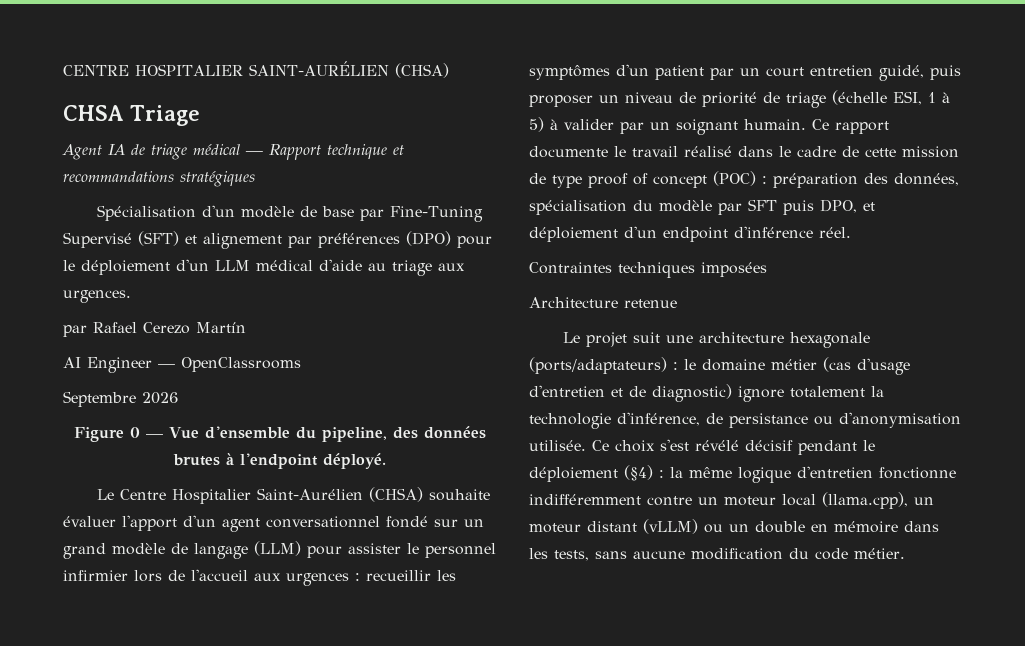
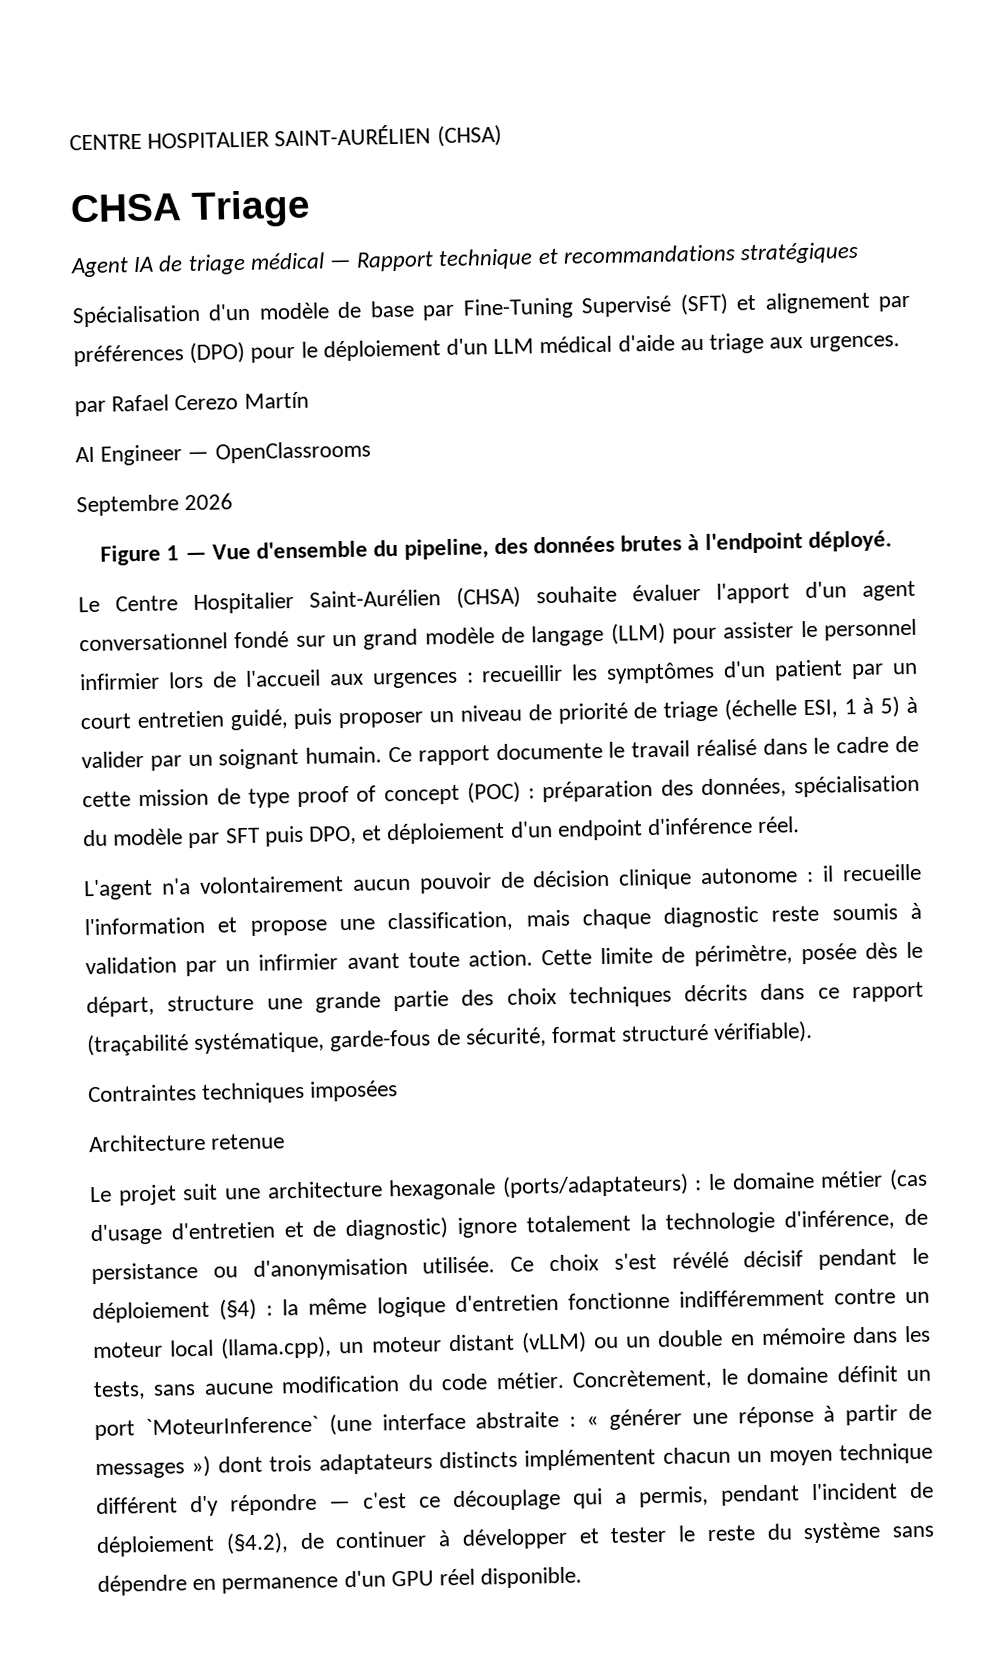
- Figure 0 — Vue d'ensemble du pipeline, des données brutes à l'endpoint déployé.
+ Figure 1 — Vue d'ensemble du pipeline, des données brutes à l'endpoint déployé.
+ L'agent n'a volontairement aucun pouvoir de décision clinique autonome : il recueille l'information et propose une classification, mais chaque diagnostic reste soumis à validation par un infirmier avant toute action. Cette limite de périmètre, posée dès le départ, structure une grande partie des choix techniques décrits dans ce rapport (traçabilité systématique, garde-fous de sécurité, format structuré vérifiable).
+ Concrètement, le domaine définit un port `MoteurInference` (une interface abstraite : « générer une réponse à partir de messages ») dont trois adaptateurs distincts implémentent chacun un moyen technique différent d'y répondre — c'est ce découplage qui a permis, pendant l'incident de déploiement (§4.2), de continuer à développer et tester le reste du système sans dépendre en permanence d'un GPU réel disponible.

